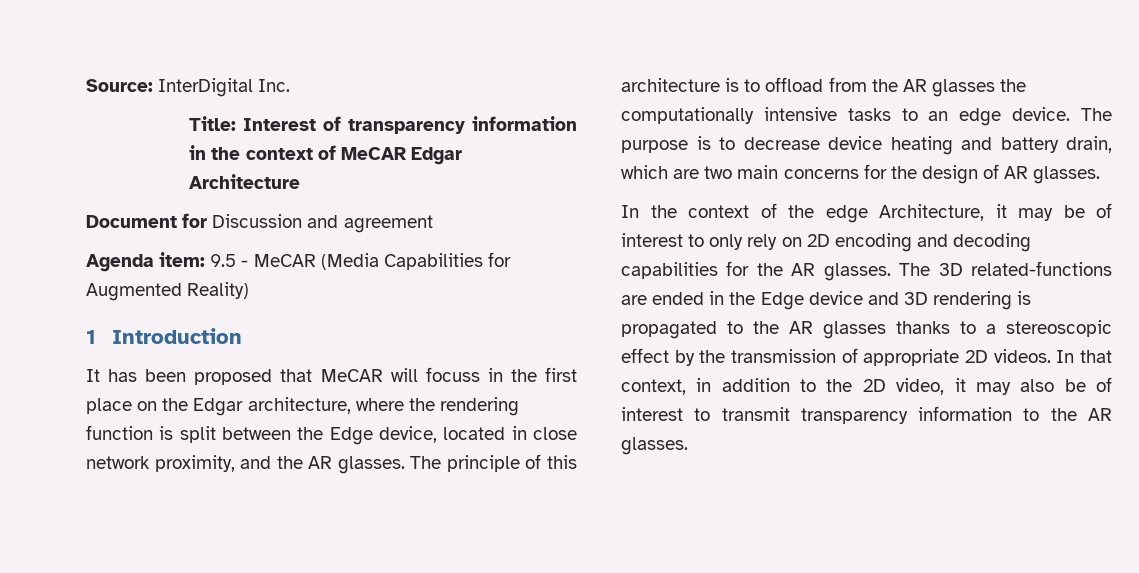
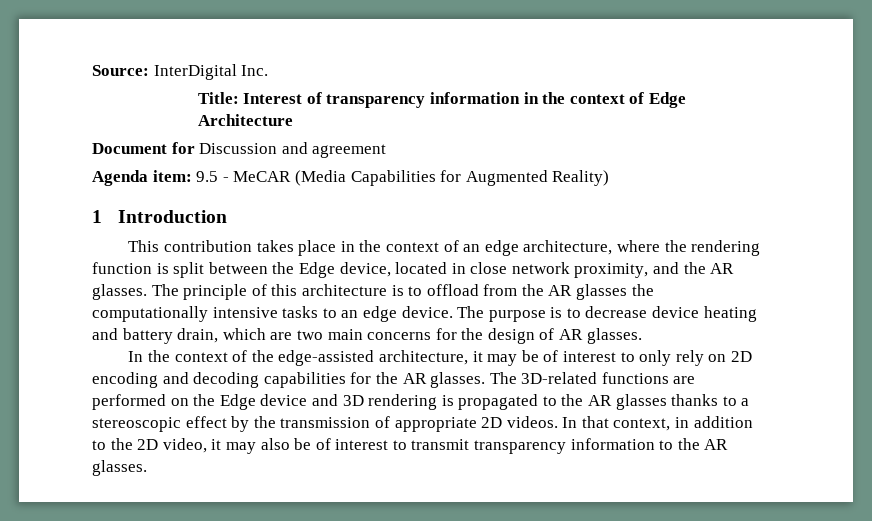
- Title: Interest of transparency information in the context of MeCAR Edgar Architecture
+ Title: Interest of transparency information in the context of Edge Architecture
- It has been proposed that MeCAR will focuss in the first place on the Edgar architecture, where the rendering function is split between the Edge device, located in close network proximity, and the AR glasses.
+ This contribution takes place in the context of an edge architecture, where the rendering function is split between the Edge device, located in close network proximity, and the AR glasses.
- In the context of the edge Architecture, it may be of interest to only rely on 2D encoding and decoding capabilities for the AR glasses.
+ In the context of the edge-assisted architecture, it may be of interest to only rely on 2D encoding and decoding capabilities for the AR glasses.
- The 3D related-functions are ended in the Edge device and 3D rendering is propagated to the AR glasses thanks to a stereoscopic effect by the transmission of appropriate 2D videos.
+ The 3D-related functions are performed on the Edge device and 3D rendering is propagated to the AR glasses thanks to a stereoscopic effect by the transmission of appropriate 2D videos.

